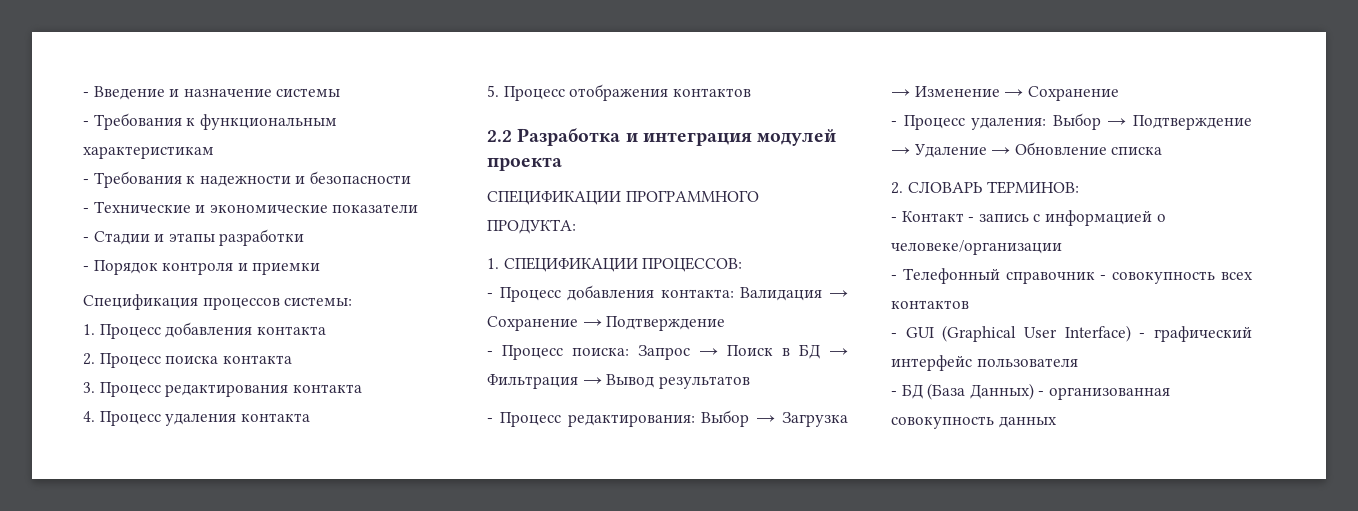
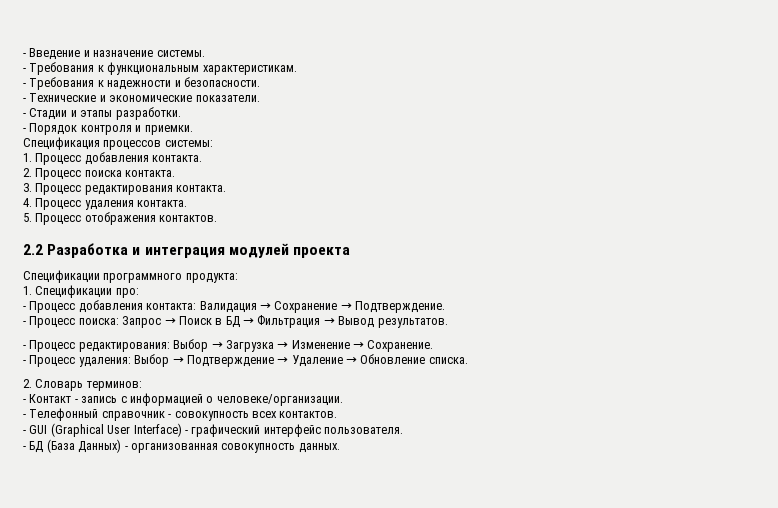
- - Введение и назначение системы
+ - Введение и назначение системы.
- - Требования к функциональным характеристикам
+ - Требования к функциональным характеристикам.
- - Требования к надежности и безопасности
+ - Требования к надежности и безопасности.
- - Технические и экономические показатели
+ - Технические и экономические показатели.
- - Стадии и этапы разработки
+ - Стадии и этапы разработки.
- - Порядок контроля и приемки
+ - Порядок контроля и приемки.
- 1. Процесс добавления контакта
+ 1. Процесс добавления контакта.
- 2. Процесс поиска контакта
+ 2. Процесс поиска контакта.
- 3. Процесс редактирования контакта
+ 3. Процесс редактирования контакта.
- 4. Процесс удаления контакта
+ 4. Процесс удаления контакта.
- 5. Процесс отображения контактов
+ 5. Процесс отображения контактов.
- СПЕЦИФИКАЦИИ ПРОГРАММНОГО ПРОДУКТА:
- 1. СПЕЦИФИКАЦИИ ПРОЦЕССОВ:
+ Спецификации программного продукта:
+ 1. Спецификации про:
- - Процесс добавления контакта: Валидация → Сохранение → Подтверждение
+ - Процесс добавления контакта: Валидация → Сохранение → Подтверждение.
- - Процесс поиска: Запрос → Поиск в БД → Фильтрация → Вывод результатов
+ - Процесс поиска: Запрос → Поиск в БД → Фильтрация → Вывод результатов.
- - Процесс редактирования: Выбор → Загрузка → Изменение → Сохранение
+ - Процесс редактирования: Выбор → Загрузка → Изменение → Сохранение.
- - Процесс удаления: Выбор → Подтверждение → Удаление → Обновление списка
- 2. СЛОВАРЬ ТЕРМИНОВ:
+ - Процесс удаления: Выбор → Подтверждение → Удаление → Обновление списка.
+ 2. Словарь терминов:
- - Контакт - запись с информацией о человеке/организации
+ - Контакт - запись с информацией о человеке/организации.
- - Телефонный справочник - совокупность всех контактов
+ - Телефонный справочник - совокупность всех контактов.
- - GUI (Graphical User Interface) - графический интерфейс пользователя
+ - GUI (Graphical User Interface) - графический интерфейс пользователя.
- - БД (База Данных) - организованная совокупность данных
+ - БД (База Данных) - организованная совокупность данных.

